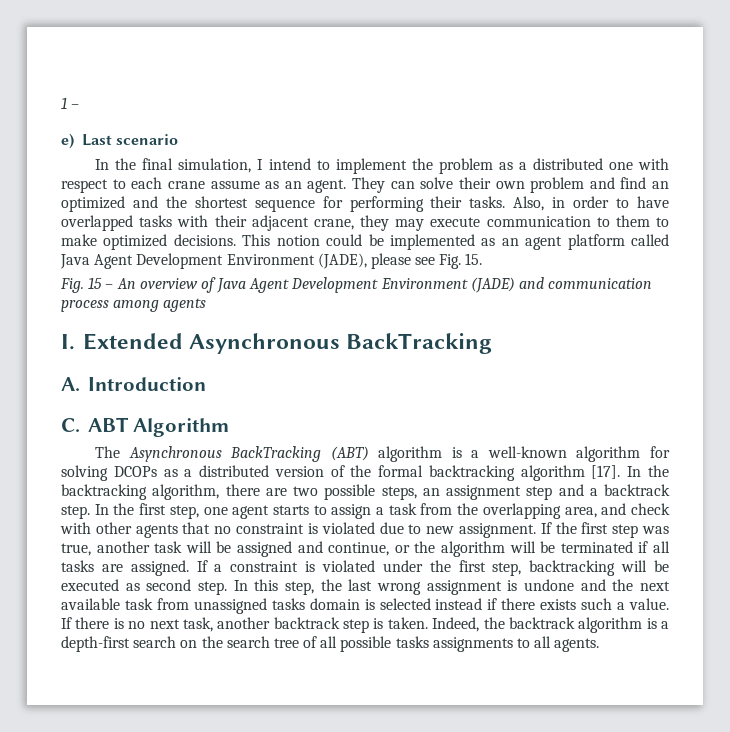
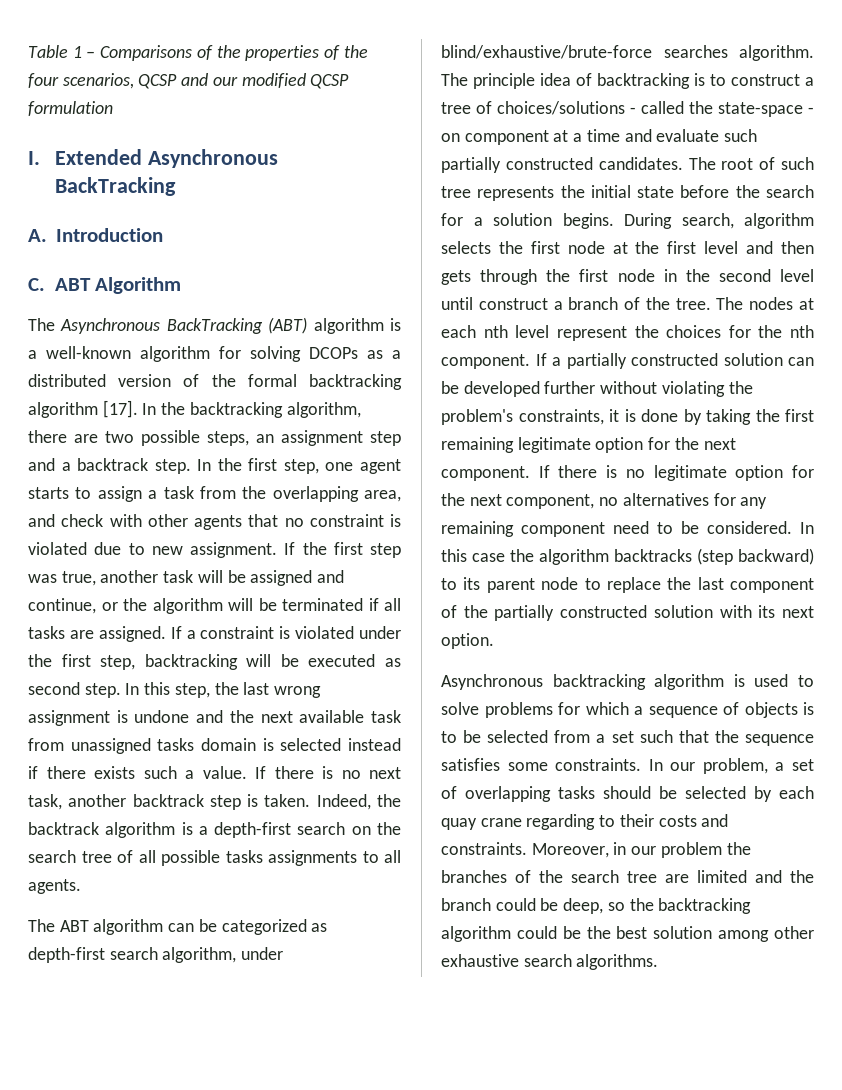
- 1 –
- e) Last scenario
- In the final simulation, I intend to implement the problem as a distributed one with respect to each crane assume as an agent. They can solve their own problem and find an optimized and the shortest sequence for performing their tasks. Also, in order to have overlapped tasks with their adjacent crane, they may execute communication to them to make optimized decisions. This notion could be implemented as an agent platform called Java Agent Development Environment (JADE), please see Fig. 15.
- Fig. 15 – An overview of Java Agent Development Environment (JADE) and communication process among agents
+ Table 1 – Comparisons of the properties of the four scenarios, QCSP and our modified QCSP formulation
+ The ABT algorithm can be categorized as depth-first search algorithm, under blind/exhaustive/brute-force searches algorithm. The principle idea of backtracking is to construct a tree of choices/solutions - called the state-space - on component at a time and evaluate such partially constructed candidates. The root of such tree represents the initial state before the search for a solution begins. During search, algorithm selects the first node at the first level and then gets through the first node in the second level until construct a branch of the tree. The nodes at each nth level represent the choices for the nth component. If a partially constructed solution can be developed further without violating the problem's constraints, it is done by taking the first remaining legitimate option for the next component. If there is no legitimate option for the next component, no alternatives for any remaining component need to be considered. In this case the algorithm backtracks (step backward) to its parent node to replace the last component of the partially constructed solution with its next option.
+ Asynchronous backtracking algorithm is used to solve problems for which a sequence of objects is to be selected from a set such that the sequence satisfies some constraints. In our problem, a set of overlapping tasks should be selected by each quay crane regarding to their costs and constraints. Moreover, in our problem the branches of the search tree are limited and the branch could be deep, so the backtracking algorithm could be the best solution among other exhaustive search algorithms.

